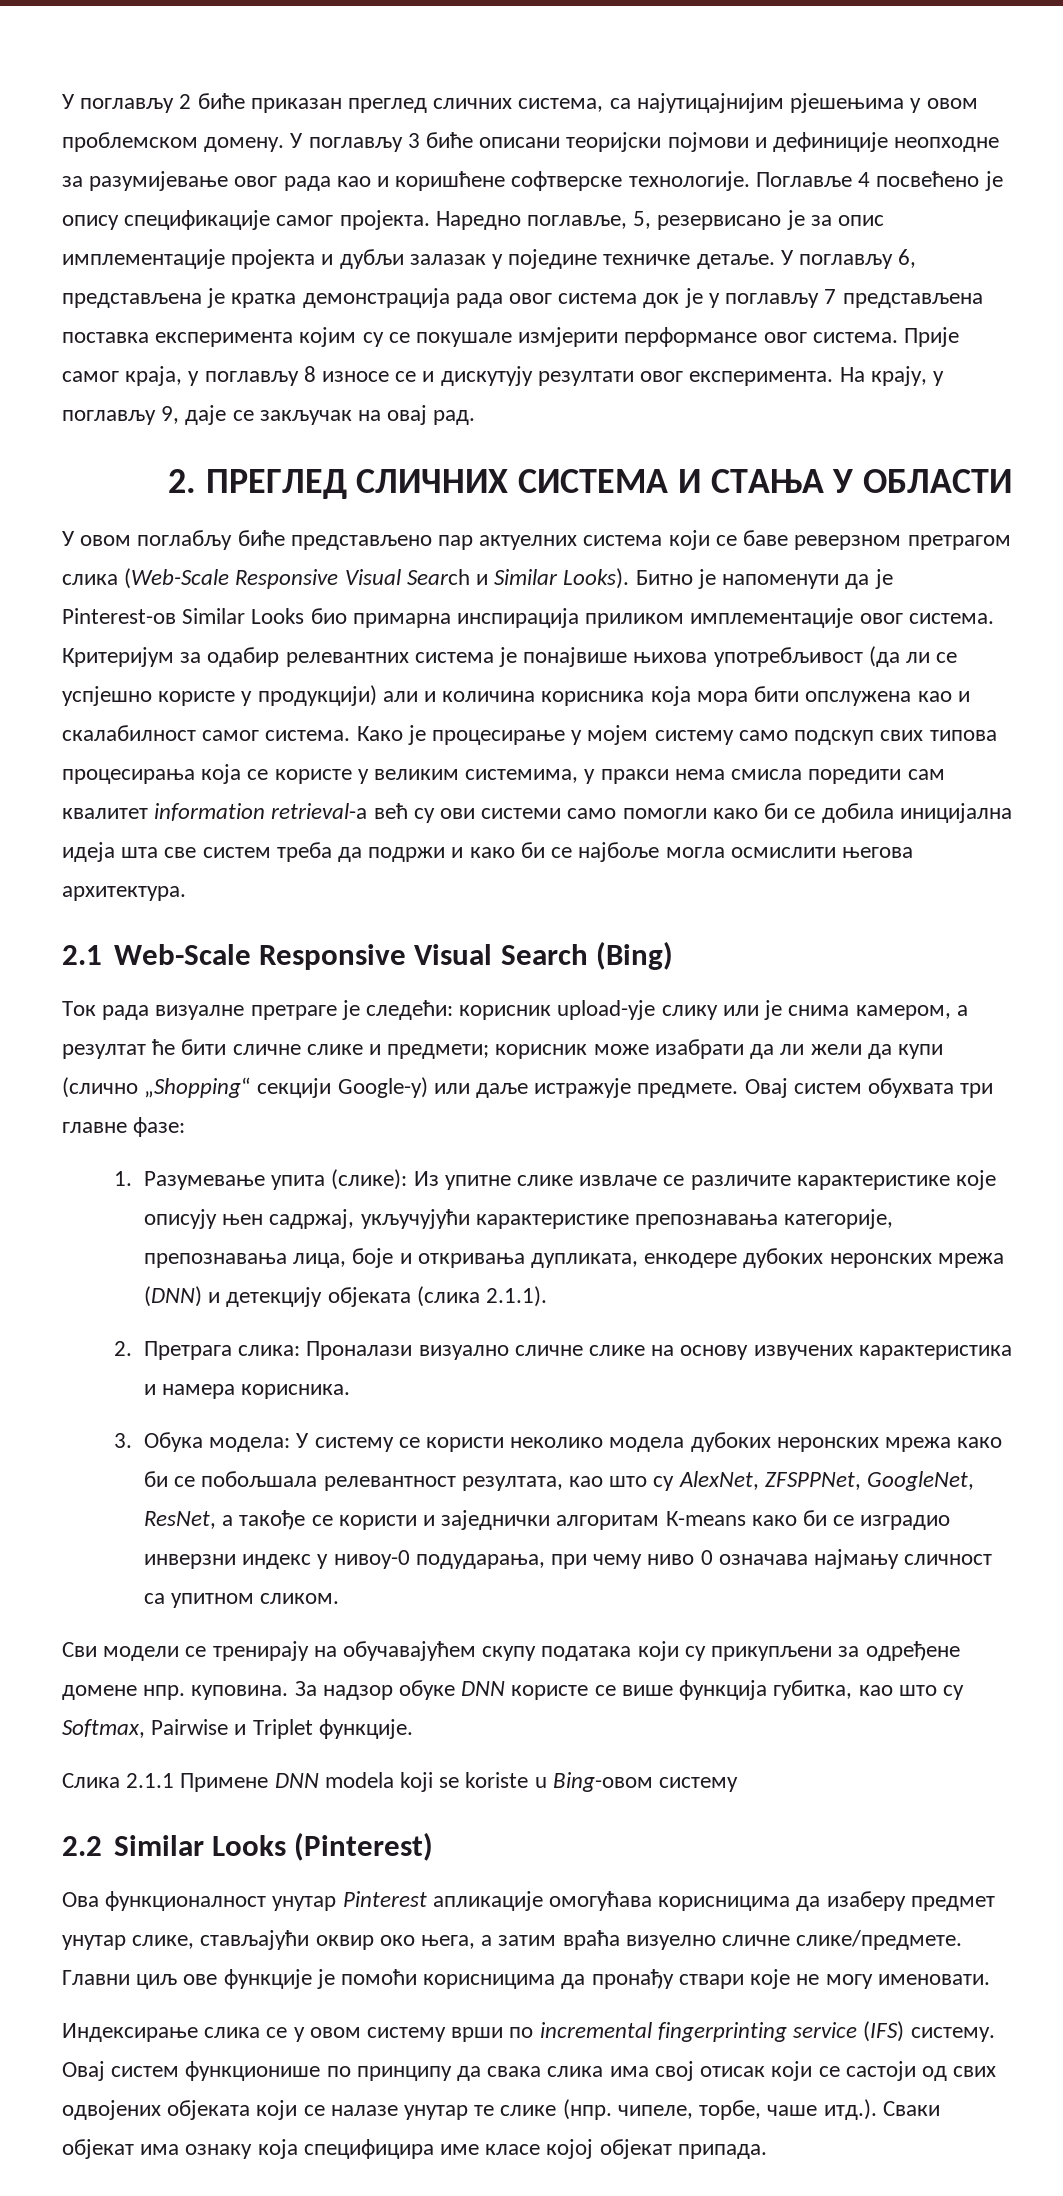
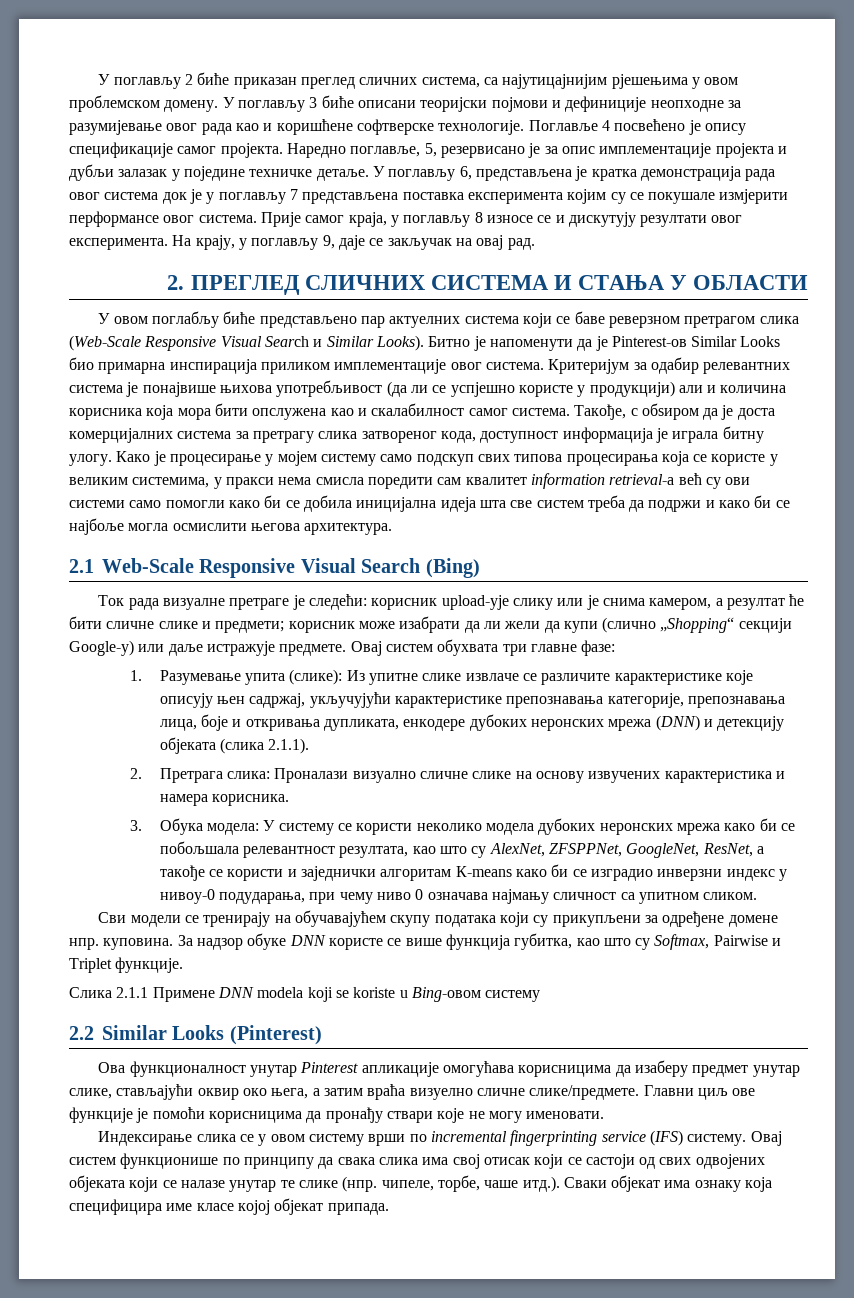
+ Такође, с обѕиром да је доста комерцијалних система за претрагу слика затвореног кода, доступност информација је играла битну улогу.

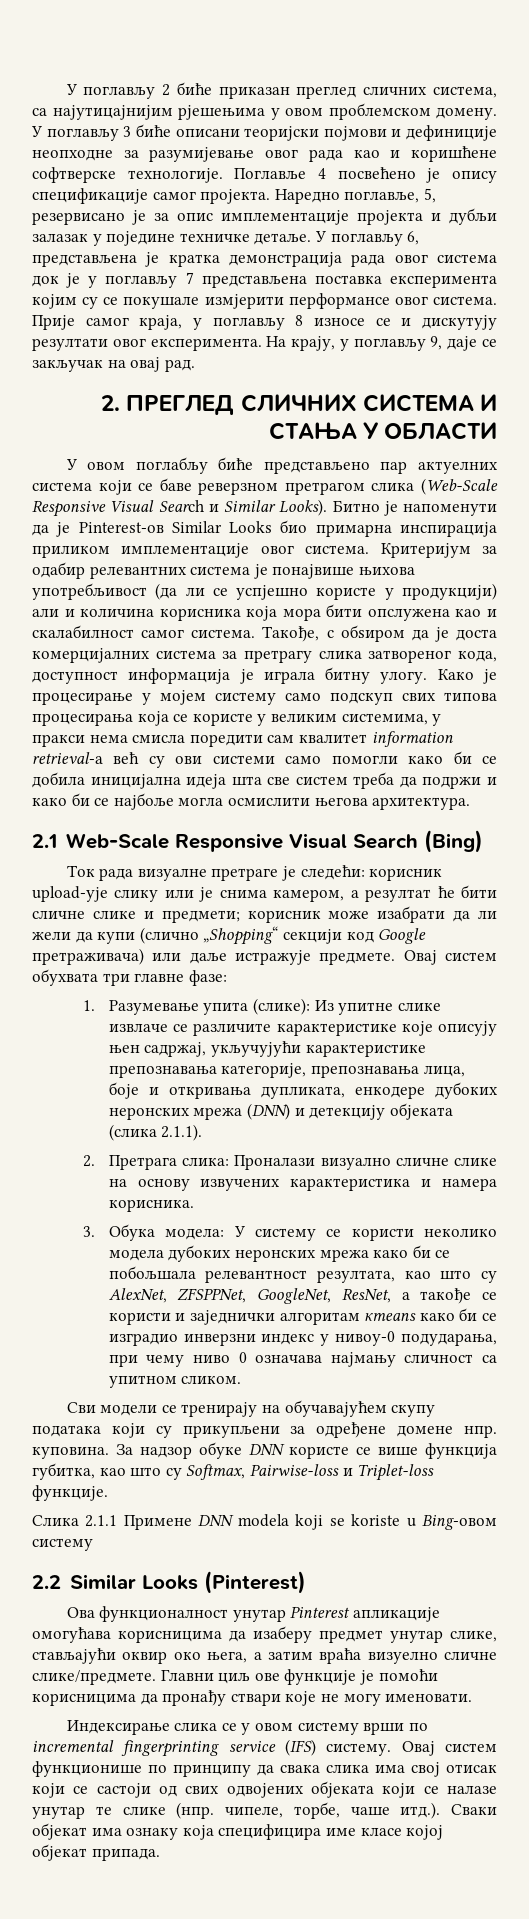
- Ток рада визуалне претраге је следећи: корисник upload-ује слику или је снима камером, а резултат ће бити сличне слике и предмети; корисник може изабрати да ли жели да купи (слично „Shopping“ секцији Google-у) или даље истражује предмете.
+ Ток рада визуалне претраге је следећи: корисник upload-ује слику или је снима камером, а резултат ће бити сличне слике и предмети; корисник може изабрати да ли жели да купи (слично „Shopping“ секцији код Google претраживача) или даље истражује предмете.
- 3. Обука модела: У систему се користи неколико модела дубоких неронских мрежа како би се побољшала релевантност резултата, као што су AlexNet, ZFSPPNet, GoogleNet, ResNet, а такође се користи и заједнички алгоритам К-means како би се изградио инверзни индекс у нивоу-0 подударања, при чему ниво 0 означава најмању сличност са упитном сликом.
+ 3. Обука модела: У систему се користи неколико модела дубоких неронских мрежа како би се побољшала релевантност резултата, као што су AlexNet, ZFSPPNet, GoogleNet, ResNet, а такође се користи и заједнички алгоритам кmeans како би се изградио инверзни индекс у нивоу-0 подударања, при чему ниво 0 означава најмању сличност са упитном сликом.
- За надзор обуке DNN користе се више функција губитка, као што су Softmax, Pairwise и Triplet функције.
+ За надзор обуке DNN користе се више функција губитка, као што су Softmax, Pairwise-loss и Triplet-loss функције.

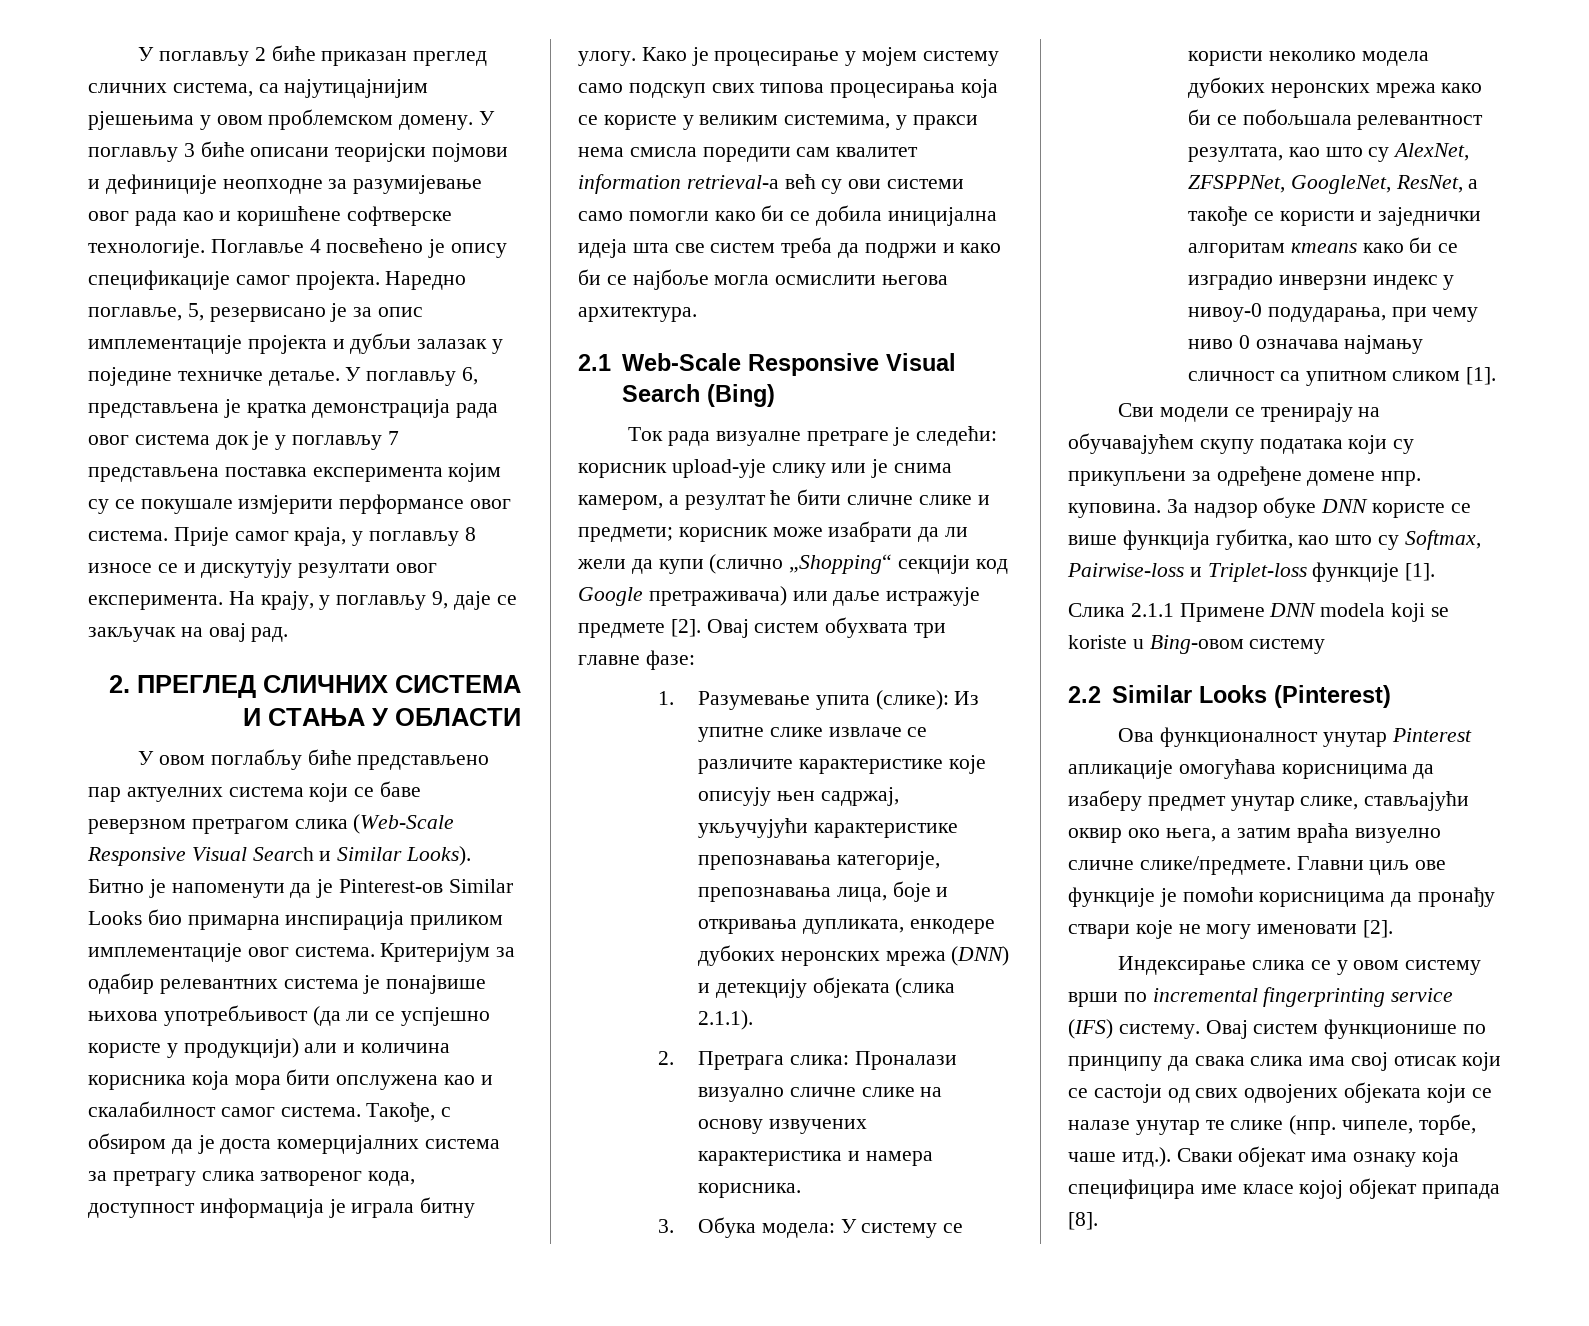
- Ток рада визуалне претраге је следећи: корисник upload-ује слику или је снима камером, а резултат ће бити сличне слике и предмети; корисник може изабрати да ли жели да купи (слично „Shopping“ секцији код Google претраживача) или даље истражује предмете.
+ Ток рада визуалне претраге је следећи: корисник upload-ује слику или је снима камером, а резултат ће бити сличне слике и предмети; корисник може изабрати да ли жели да купи (слично „Shopping“ секцији код Google претраживача) или даље истражује предмете [2].
- 3. Обука модела: У систему се користи неколико модела дубоких неронских мрежа како би се побољшала релевантност резултата, као што су AlexNet, ZFSPPNet, GoogleNet, ResNet, а такође се користи и заједнички алгоритам кmeans како би се изградио инверзни индекс у нивоу-0 подударања, при чему ниво 0 означава најмању сличност са упитном сликом.
+ 3. Обука модела: У систему се користи неколико модела дубоких неронских мрежа како би се побољшала релевантност резултата, као што су AlexNet, ZFSPPNet, GoogleNet, ResNet, а такође се користи и заједнички алгоритам кmeans како би се изградио инверзни индекс у нивоу-0 подударања, при чему ниво 0 означава најмању сличност са упитном сликом [1].
- За надзор обуке DNN користе се више функција губитка, као што су Softmax, Pairwise-loss и Triplet-loss функције.
+ За надзор обуке DNN користе се више функција губитка, као што су Softmax, Pairwise-loss и Triplet-loss функције [1].
- Главни циљ ове функције је помоћи корисницима да пронађу ствари које не могу именовати.
+ Главни циљ ове функције је помоћи корисницима да пронађу ствари које не могу именовати [2].
- Овај систем функционише по принципу да свака слика има свој отисак који се састоји од свих одвојених објеката који се налазе унутар те слике (нпр. чипеле, торбе, чаше итд.). Сваки објекат има ознаку која специфицира име класе којој објекат припада.
+ Овај систем функционише по принципу да свака слика има свој отисак који се састоји од свих одвојених објеката који се налазе унутар те слике (нпр. чипеле, торбе, чаше итд.). Сваки објекат има ознаку која специфицира име класе којој објекат припада [8].

